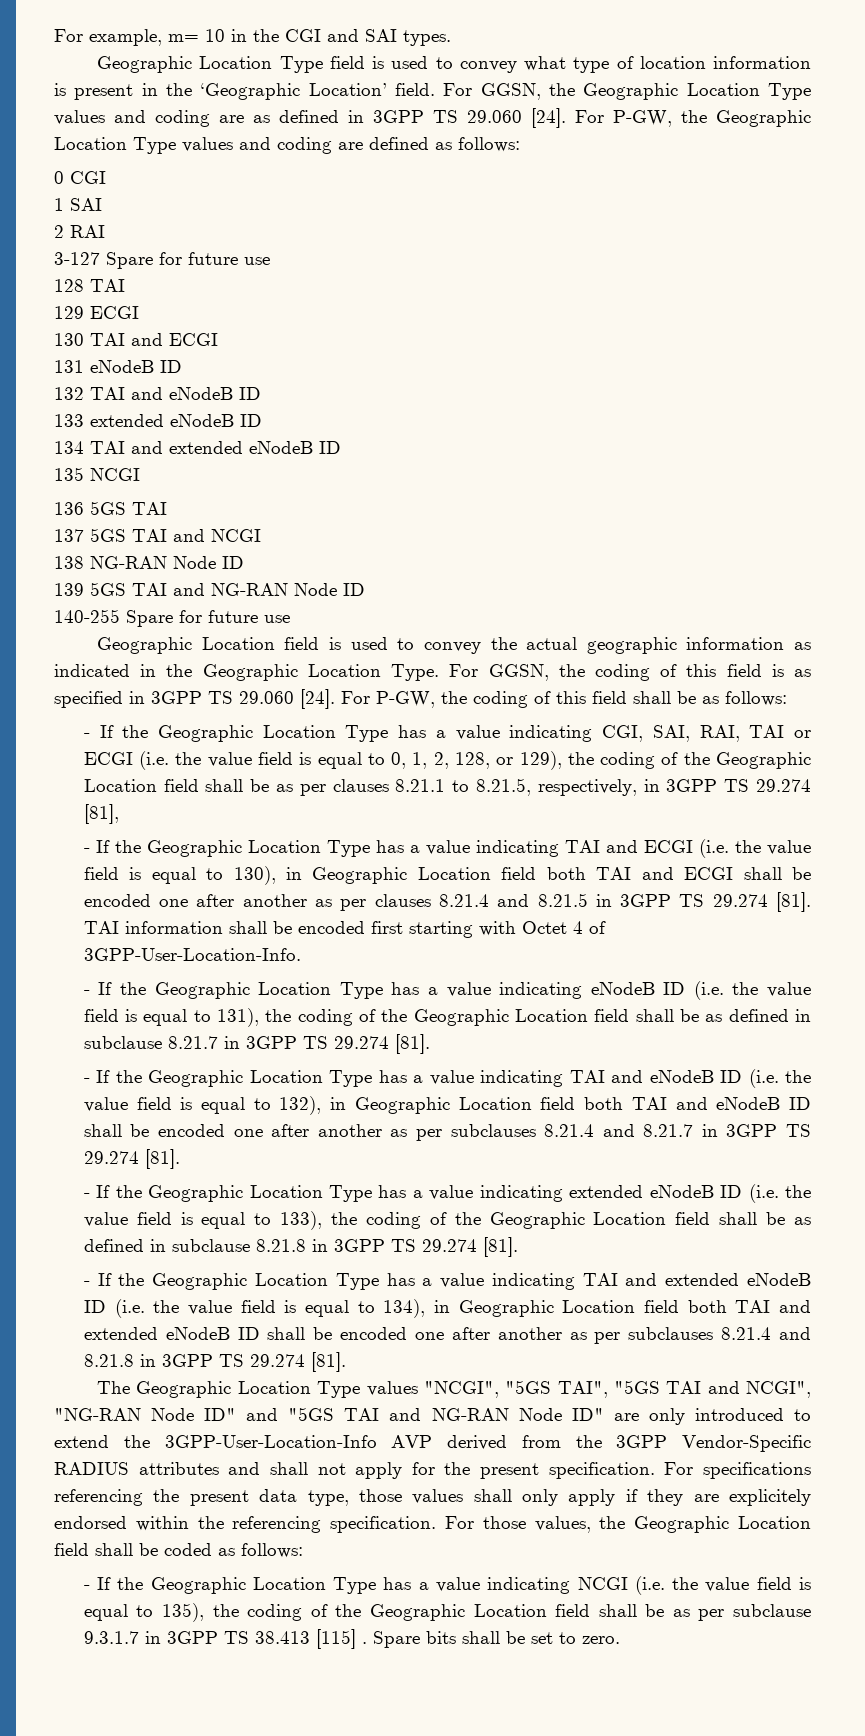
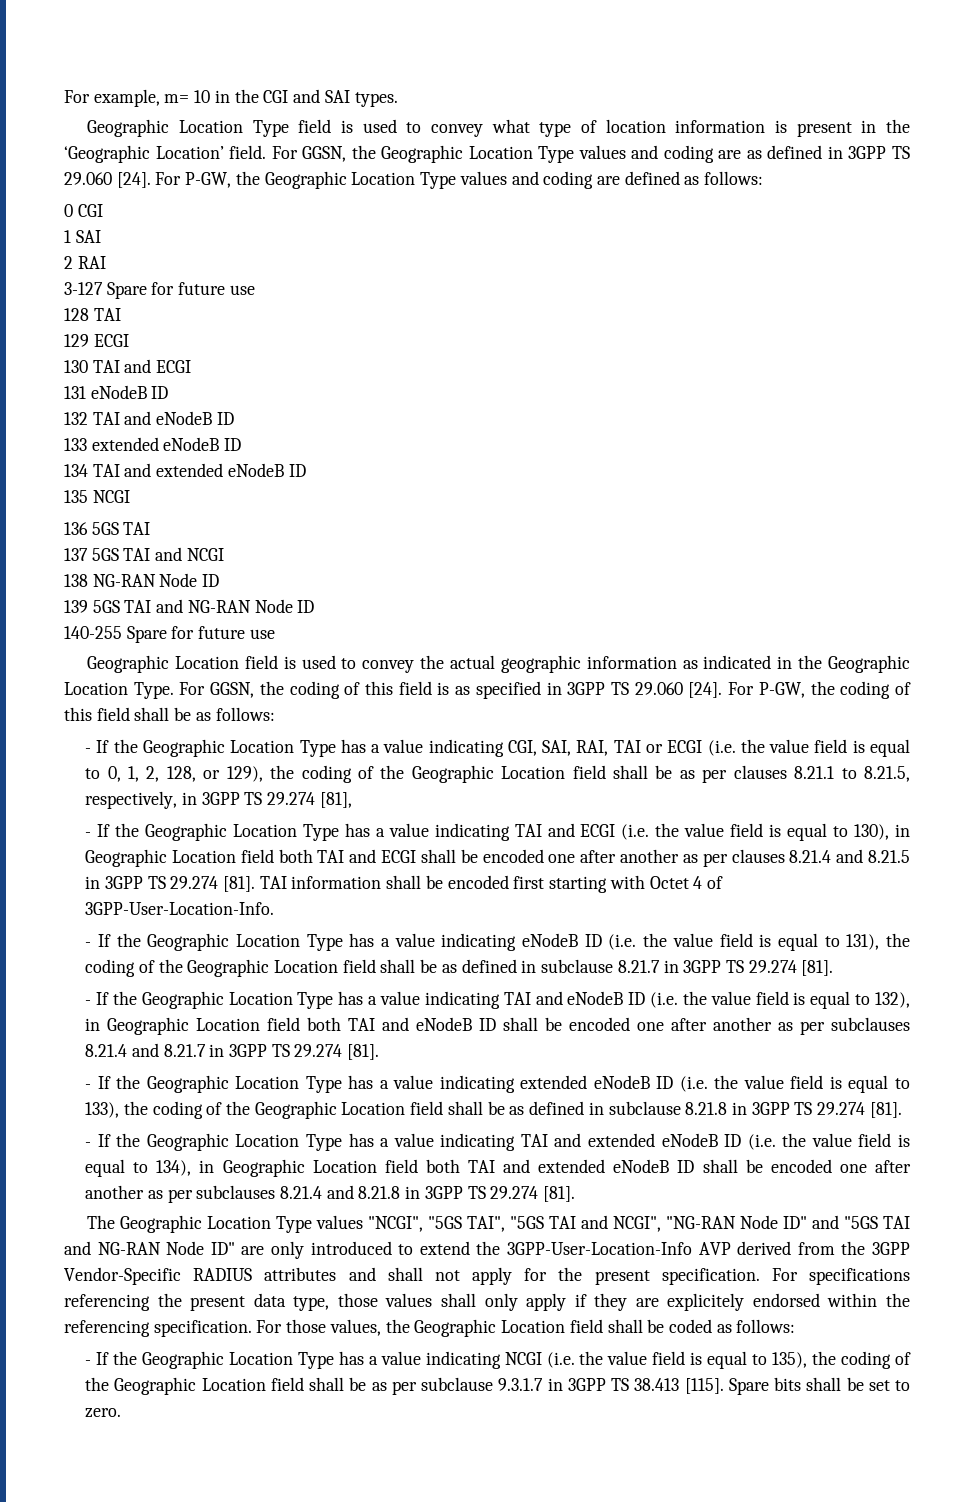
- - If the Geographic Location Type has a value indicating NCGI (i.e. the value field is equal to 135), the coding of the Geographic Location field shall be as per subclause 9.3.1.7 in 3GPP TS 38.413 [115] .
+ - If the Geographic Location Type has a value indicating NCGI (i.e. the value field is equal to 135), the coding of the Geographic Location field shall be as per subclause 9.3.1.7 in 3GPP TS 38.413 [115].

